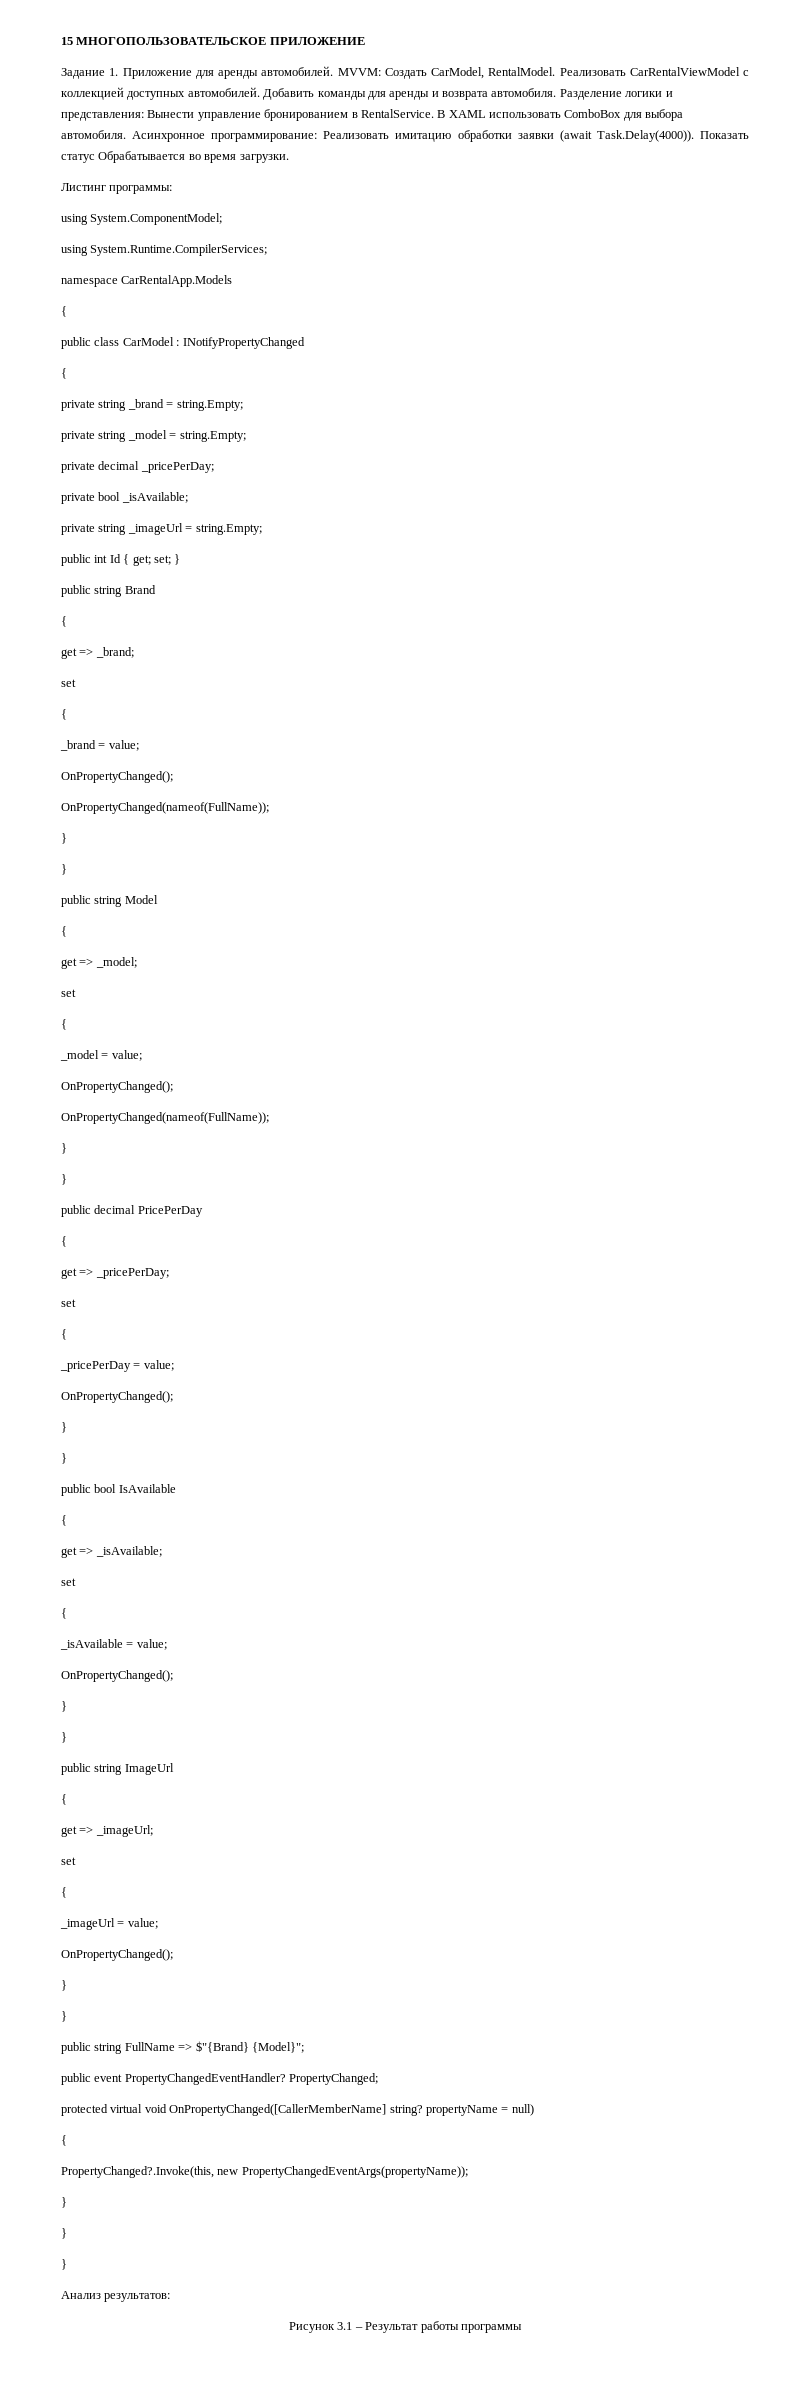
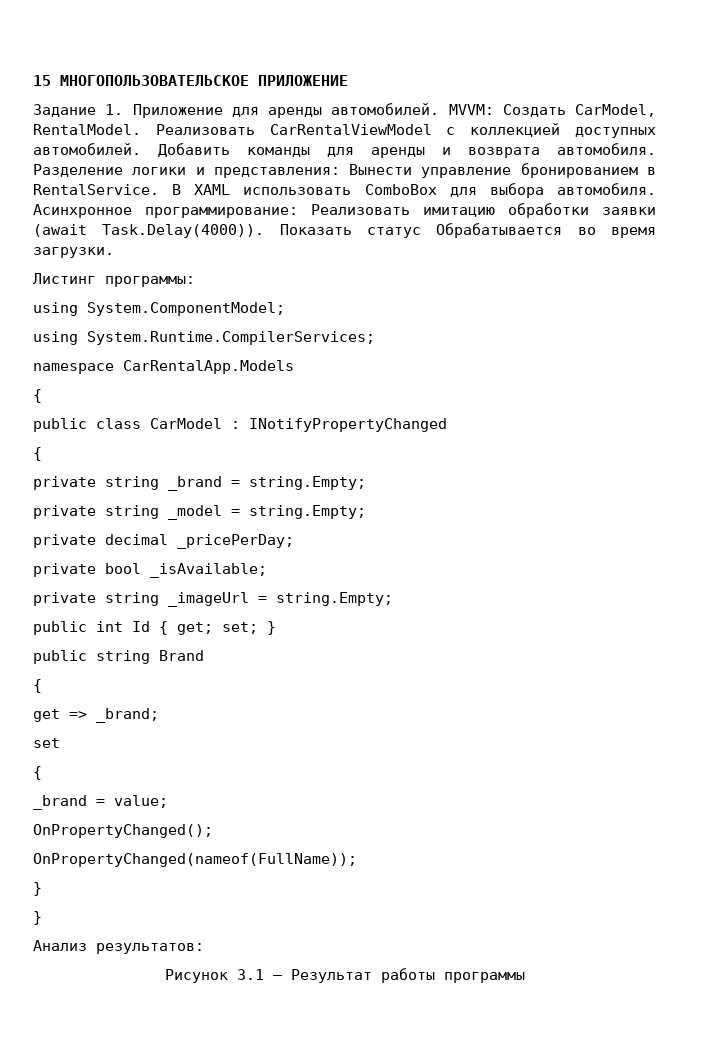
- public string Model
- {
- get => _model;
- set
- {
- _model = value;
- OnPropertyChanged();
- OnPropertyChanged(nameof(FullName));
- }
- }
- public decimal PricePerDay
- {
- get => _pricePerDay;
- set
- {
- _pricePerDay = value;
- OnPropertyChanged();
- }
- }
- public bool IsAvailable
- {
- get => _isAvailable;
- set
- {
- _isAvailable = value;
- OnPropertyChanged();
- }
- }
- public string ImageUrl
- {
- get => _imageUrl;
- set
- {
- _imageUrl = value;
- OnPropertyChanged();
- }
- }
- public string FullName => $"{Brand} {Model}";
- public event PropertyChangedEventHandler? PropertyChanged;
- protected virtual void OnPropertyChanged([CallerMemberName] string? propertyName = null)
- {
- PropertyChanged?.Invoke(this, new PropertyChangedEventArgs(propertyName));
- }
- }
- }

